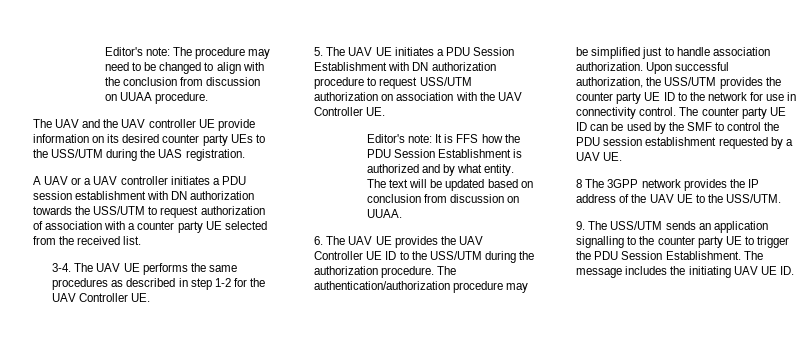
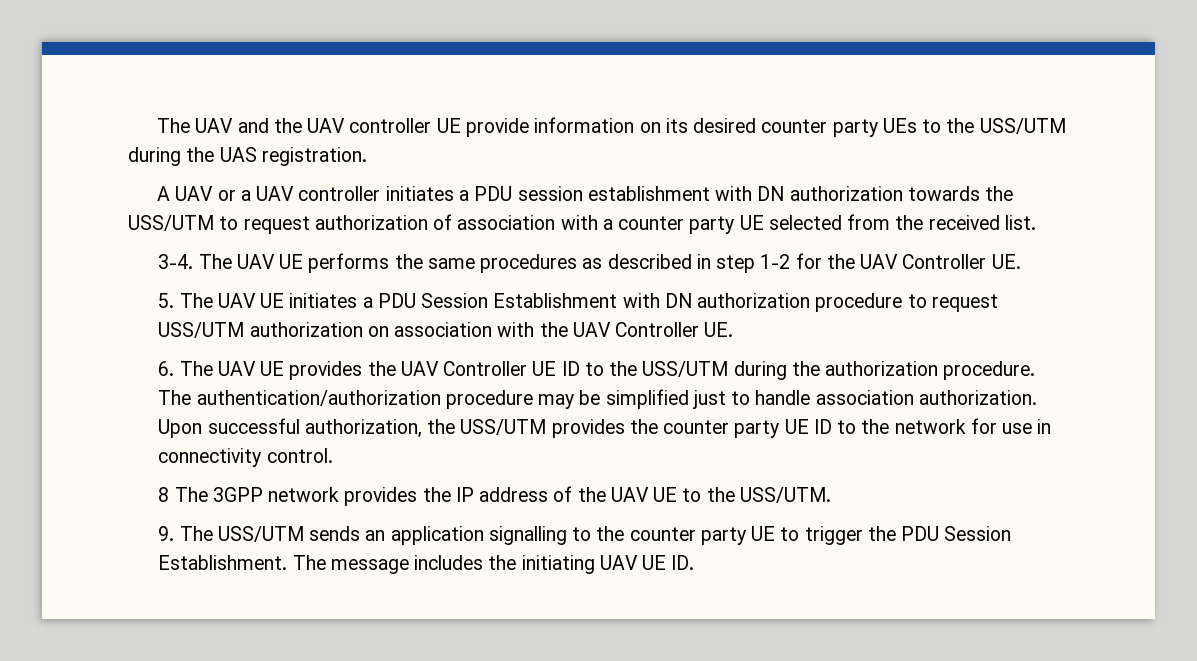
- Editor's note: The procedure may need to be changed to align with the conclusion from discussion on UUAA procedure.
- Editor's note: It is FFS how the PDU Session Establishment is authorized and by what entity. The text will be updated based on conclusion from discussion on UUAA.
- The counter party UE ID can be used by the SMF to control the PDU session establishment requested by a UAV UE.

